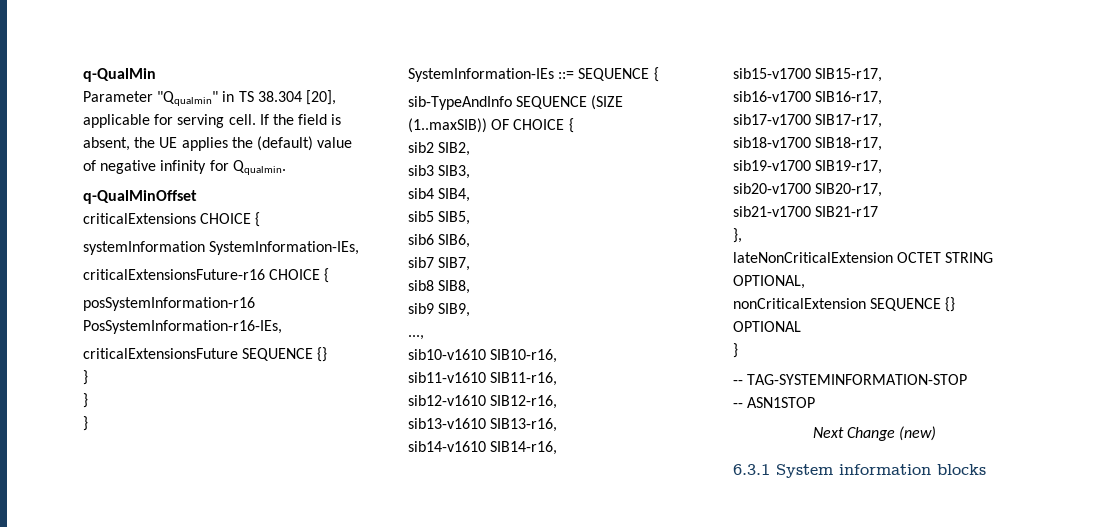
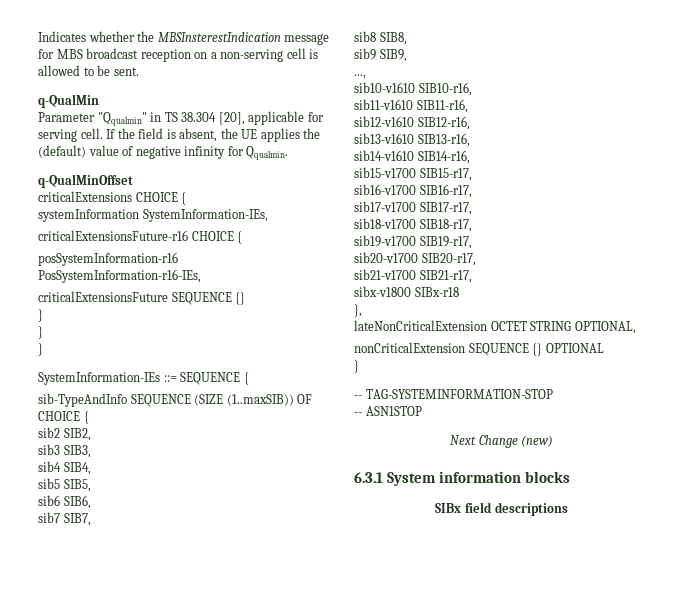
+ Indicates whether the MBSInsterestIndication message for MBS broadcast reception on a non-serving cell is allowed to be sent.
- sib21-v1700 SIB21-r17
+ sib21-v1700 SIB21-r17,
+ sibx-v1800 SIBx-r18
+ SIBx field descriptions

